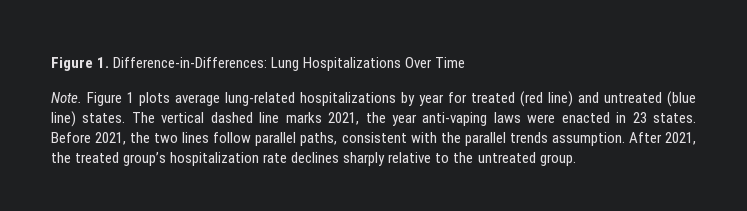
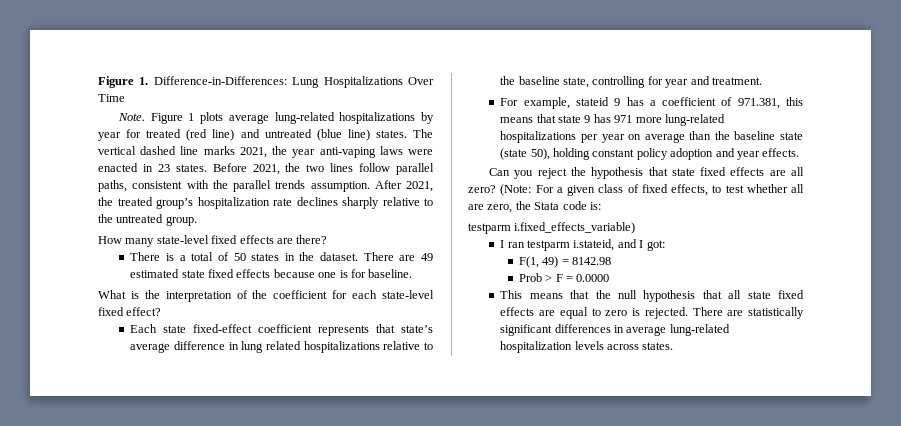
+ How many state-level fixed effects are there?
+ There is a total of 50 states in the dataset. There are 49 estimated state fixed effects because one is for baseline.
+ What is the interpretation of the coefficient for each state-level fixed effect?
+ Each state fixed-effect coefficient represents that state’s average difference in lung related hospitalizations relative to the baseline state, controlling for year and treatment.
+ For example, stateid 9 has a coefficient of 971.381, this means that state 9 has 971 more lung-related hospitalizations per year on average than the baseline state (state 50), holding constant policy adoption and year effects.
+ Can you reject the hypothesis that state fixed effects are all zero? (Note: For a given class of fixed effects, to test whether all are zero, the Stata code is:
+ testparm i.fixed_effects_variable)
+ I ran testparm i.stateid, and I got:
+ F(1, 49) = 8142.98
+ Prob > F = 0.0000
+ This means that the null hypothesis that all state fixed effects are equal to zero is rejected. There are statistically significant differences in average lung-related hospitalization levels across states.

